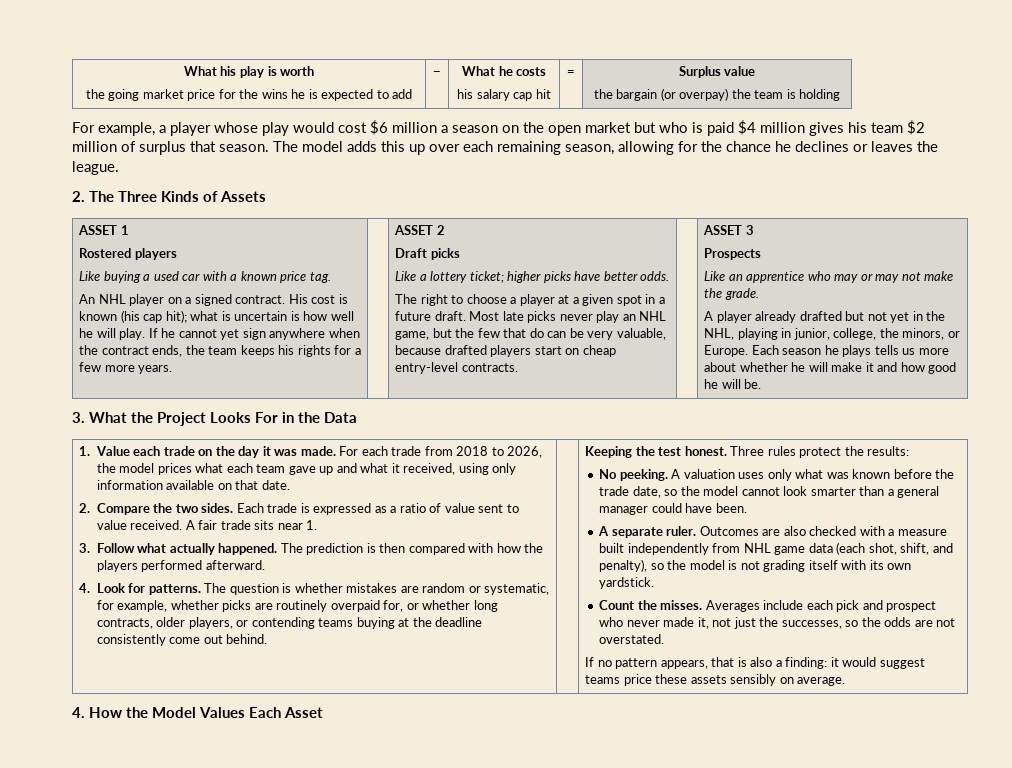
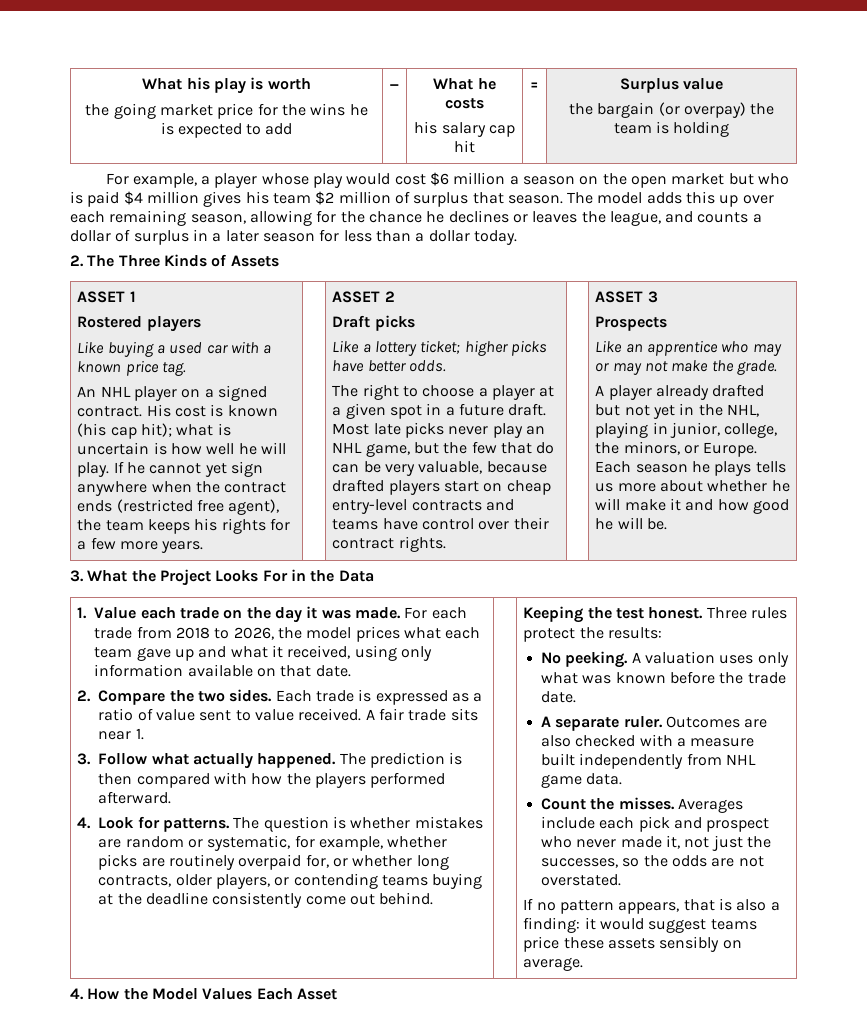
- The model adds this up over each remaining season, allowing for the chance he declines or leaves the league.
+ The model adds this up over each remaining season, allowing for the chance he declines or leaves the league, and counts a dollar of surplus in a later season for less than a dollar today.
- If he cannot yet sign anywhere when the contract ends, the team keeps his rights for a few more years.
+ If he cannot yet sign anywhere when the contract ends (restricted free agent), the team keeps his rights for a few more years.
- Most late picks never play an NHL game, but the few that do can be very valuable, because drafted players start on cheap entry-level contracts.
+ Most late picks never play an NHL game, but the few that do can be very valuable, because drafted players start on cheap entry-level contracts and teams have control over their contract rights.
- A valuation uses only what was known before the trade date, so the model cannot look smarter than a general manager could have been.
+ A valuation uses only what was known before the trade date.
- Outcomes are also checked with a measure built independently from NHL game data (each shot, shift, and penalty), so the model is not grading itself with its own yardstick.
+ Outcomes are also checked with a measure built independently from NHL game data.

